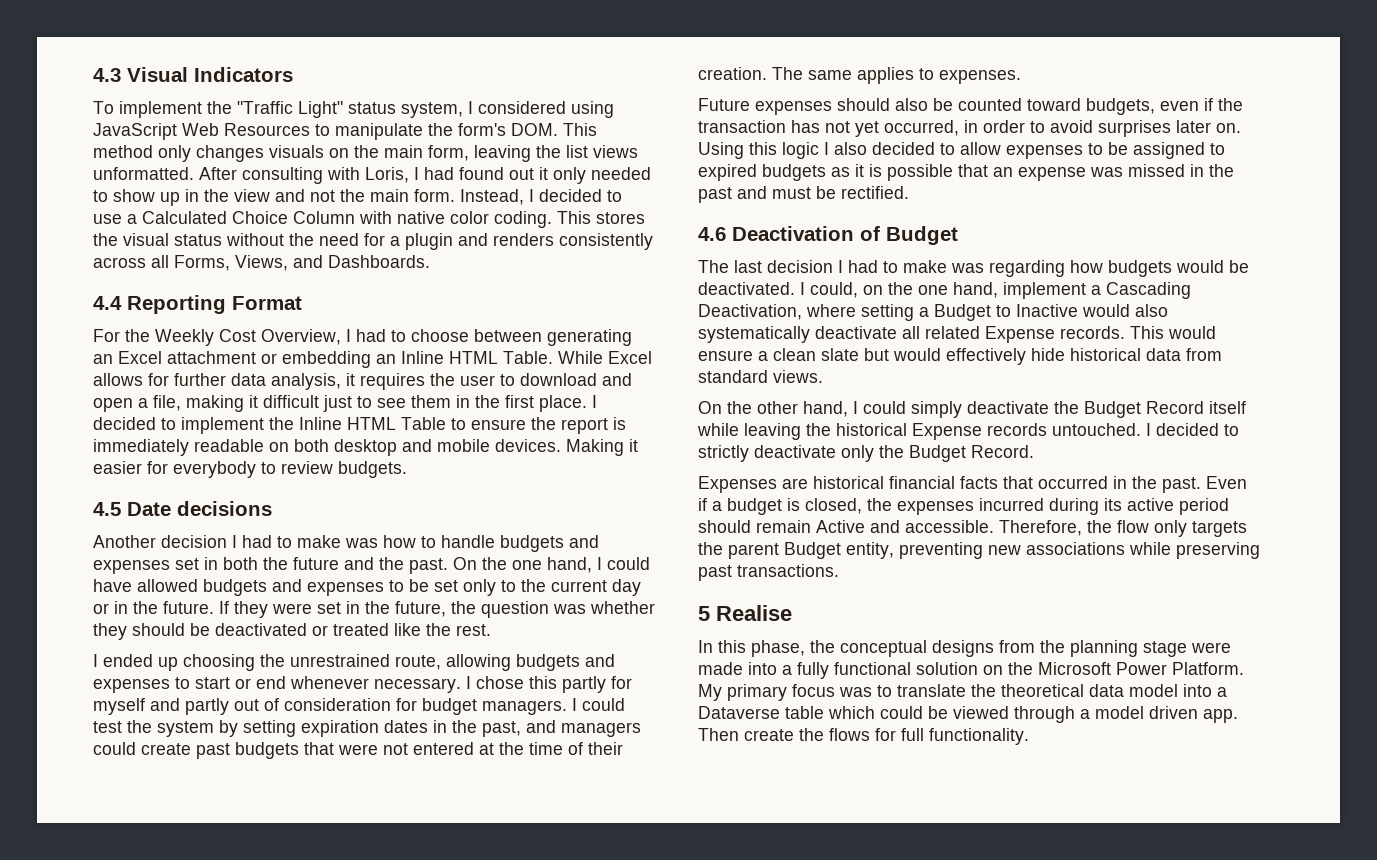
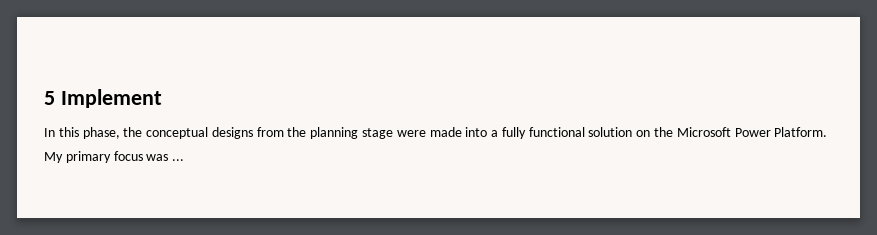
- 4.3 Visual Indicators
- To implement the "Traffic Light" status system, I considered using JavaScript Web Resources to manipulate the form's DOM. This method only changes visuals on the main form, leaving the list views unformatted. After consulting with Loris, I had found out it only needed to show up in the view and not the main form. Instead, I decided to use a Calculated Choice Column with native color coding. This stores the visual status without the need for a plugin and renders consistently across all Forms, Views, and Dashboards.
- 4.4 Reporting Format
- For the Weekly Cost Overview, I had to choose between generating an Excel attachment or embedding an Inline HTML Table. While Excel allows for further data analysis, it requires the user to download and open a file, making it difficult just to see them in the first place. I decided to implement the Inline HTML Table to ensure the report is immediately readable on both desktop and mobile devices. Making it easier for everybody to review budgets.
- 4.5 Date decisions
- Another decision I had to make was how to handle budgets and expenses set in both the future and the past. On the one hand, I could have allowed budgets and expenses to be set only to the current day or in the future. If they were set in the future, the question was whether they should be deactivated or treated like the rest.
- I ended up choosing the unrestrained route, allowing budgets and expenses to start or end whenever necessary. I chose this partly for myself and partly out of consideration for budget managers. I could test the system by setting expiration dates in the past, and managers could create past budgets that were not entered at the time of their creation. The same applies to expenses.
- Future expenses should also be counted toward budgets, even if the transaction has not yet occurred, in order to avoid surprises later on. Using this logic I also decided to allow expenses to be assigned to expired budgets as it is possible that an expense was missed in the past and must be rectified.
- 4.6 Deactivation of Budget
- The last decision I had to make was regarding how budgets would be deactivated. I could, on the one hand, implement a Cascading Deactivation, where setting a Budget to Inactive would also systematically deactivate all related Expense records. This would ensure a clean slate but would effectively hide historical data from standard views.
- On the other hand, I could simply deactivate the Budget Record itself while leaving the historical Expense records untouched. I decided to strictly deactivate only the Budget Record.
- Expenses are historical financial facts that occurred in the past. Even if a budget is closed, the expenses incurred during its active period should remain Active and accessible. Therefore, the flow only targets the parent Budget entity, preventing new associations while preserving past transactions.
- 5 Realise
+ 5 Implement
- My primary focus was to translate the theoretical data model into a Dataverse table which could be viewed through a model driven app. Then create the flows for full functionality.
+ My primary focus was ...

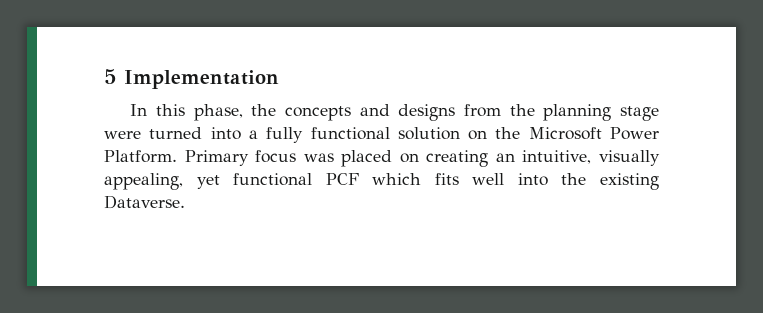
- 5 Implement
+ 5 Implementation
- In this phase, the conceptual designs from the planning stage were made into a fully functional solution on the Microsoft Power Platform.
+ In this phase, the concepts and designs from the planning stage were turned into a fully functional solution on the Microsoft Power Platform.
- My primary focus was ...
+ Primary focus was placed on creating an intuitive, visually appealing, yet functional PCF which fits well into the existing Dataverse.

